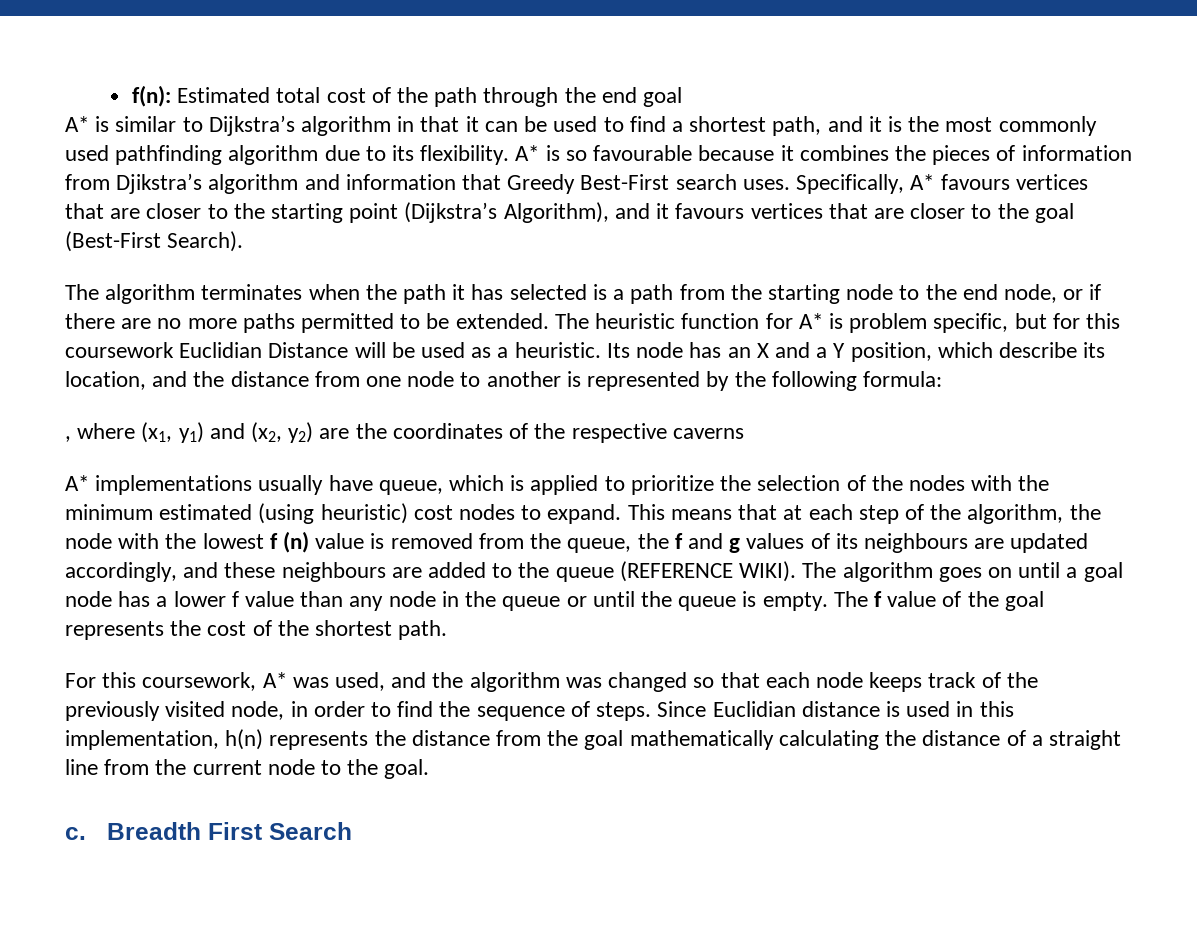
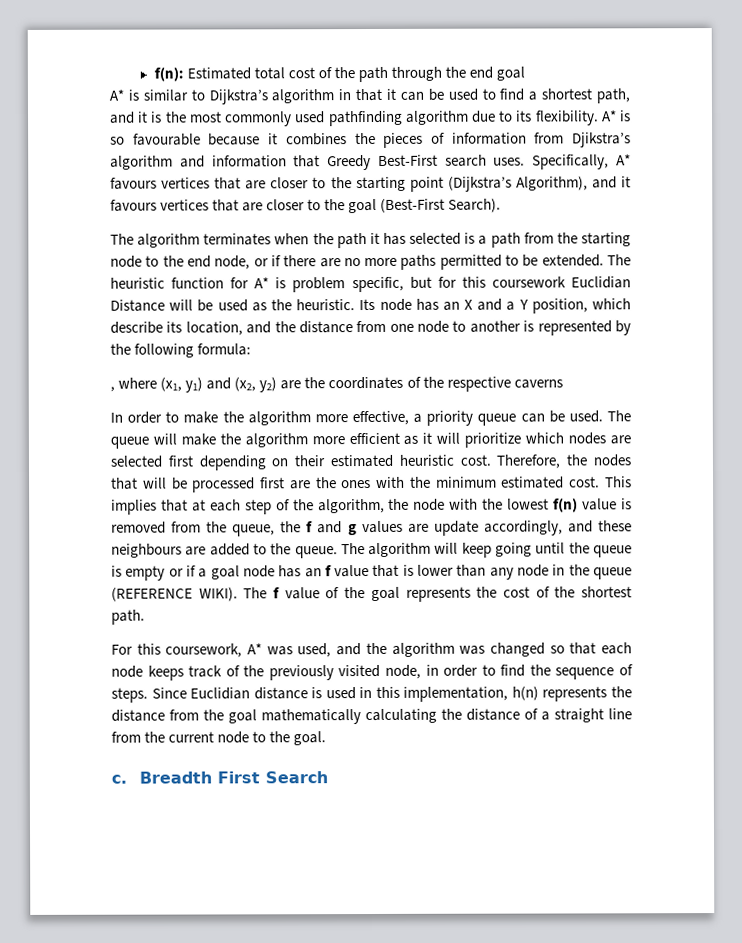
- The heuristic function for A* is problem specific, but for this coursework Euclidian Distance will be used as a heuristic.
+ The heuristic function for A* is problem specific, but for this coursework Euclidian Distance will be used as the heuristic.
- A* implementations usually have queue, which is applied to prioritize the selection of the nodes with the minimum estimated (using heuristic) cost nodes to expand. This means that at each step of the algorithm, the node with the lowest f (n) value is removed from the queue, the f and g values of its neighbours are updated accordingly, and these neighbours are added to the queue (REFERENCE WIKI). The algorithm goes on until a goal node has a lower f value than any node in the queue or until the queue is empty.
+ In order to make the algorithm more effective, a priority queue can be used. The queue will make the algorithm more efficient as it will prioritize which nodes are selected first depending on their estimated heuristic cost. Therefore, the nodes that will be processed first are the ones with the minimum estimated cost. This implies that at each step of the algorithm, the node with the lowest f(n) value is removed from the queue, the f and g values are update accordingly, and these neighbours are added to the queue. The algorithm will keep going until the queue is empty or if a goal node has an f value that is lower than any node in the queue (REFERENCE WIKI).

